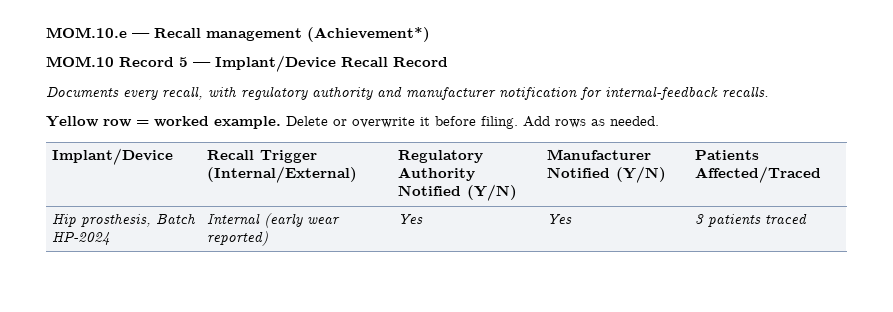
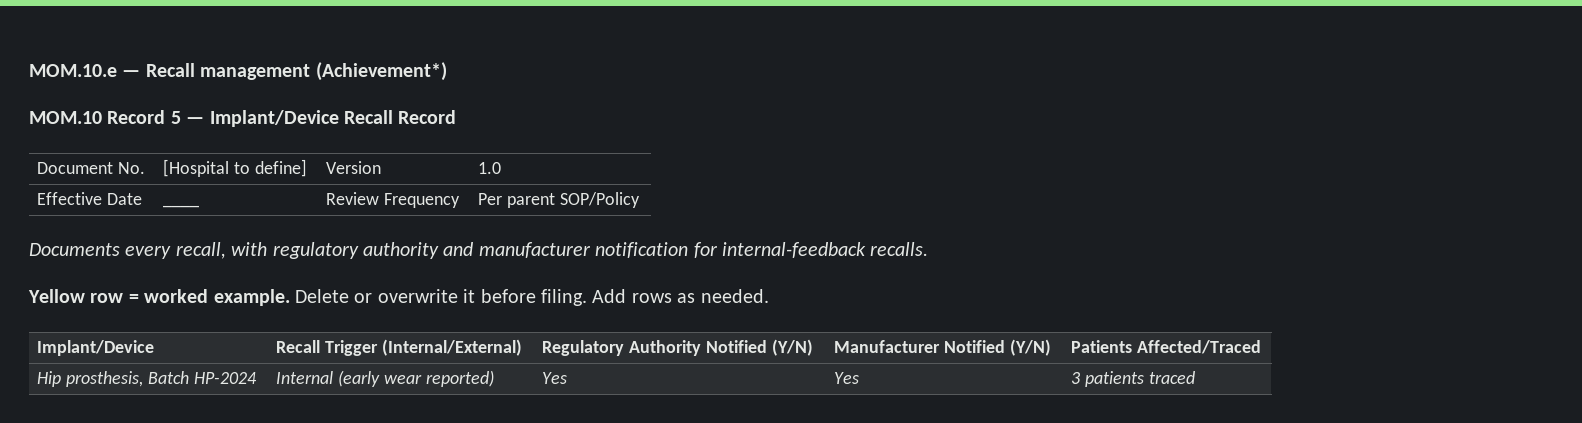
+ Document No. | [Hospital to define] | Version | 1.0
+ Effective Date | ____ | Review Frequency | Per parent SOP/Policy

